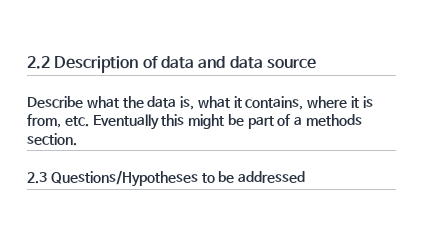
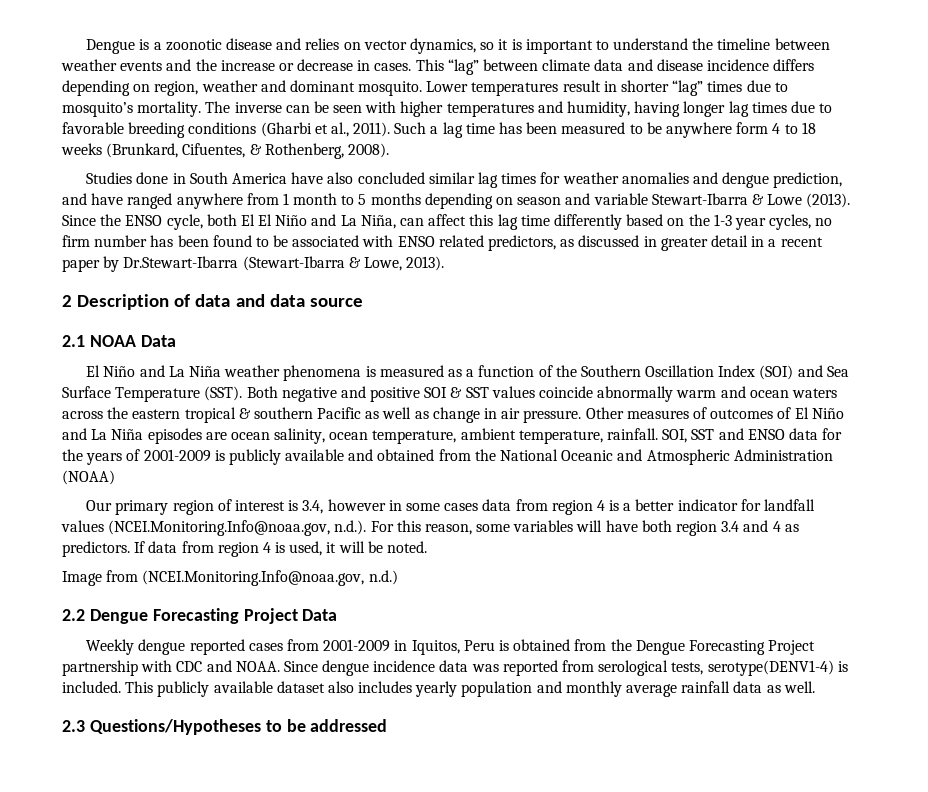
- 2.2 Description of data and data source
+ Dengue is a zoonotic disease and relies on vector dynamics, so it is important to understand the timeline between weather events and the increase or decrease in cases. This “lag” between climate data and disease incidence differs depending on region, weather and dominant mosquito. Lower temperatures result in shorter “lag” times due to mosquito’s mortality. The inverse can be seen with higher temperatures and humidity, having longer lag times due to favorable breeding conditions (Gharbi et al., 2011). Such a lag time has been measured to be anywhere form 4 to 18 weeks (Brunkard, Cifuentes, & Rothenberg, 2008).
+ Studies done in South America have also concluded similar lag times for weather anomalies and dengue prediction, and have ranged anywhere from 1 month to 5 months depending on season and variable Stewart-Ibarra & Lowe (2013). Since the ENSO cycle, both El El Niño and La Niña, can affect this lag time differently based on the 1-3 year cycles, no firm number has been found to be associated with ENSO related predictors, as discussed in greater detail in a recent paper by Dr.Stewart-Ibarra (Stewart-Ibarra & Lowe, 2013).
+ 2 Description of data and data source
- Describe what the data is, what it contains, where it is from, etc. Eventually this might be part of a methods section.
+ 2.1 NOAA Data
+ El Niño and La Niña weather phenomena is measured as a function of the Southern Oscillation Index (SOI) and Sea Surface Temperature (SST). Both negative and positive SOI & SST values coincide abnormally warm and ocean waters across the eastern tropical & southern Pacific as well as change in air pressure. Other measures of outcomes of El Niño and La Niña episodes are ocean salinity, ocean temperature, ambient temperature, rainfall. SOI, SST and ENSO data for the years of 2001-2009 is publicly available and obtained from the National Oceanic and Atmospheric Administration (NOAA)
+ Our primary region of interest is 3.4, however in some cases data from region 4 is a better indicator for landfall values (NCEI.Monitoring.Info@noaa.gov, n.d.). For this reason, some variables will have both region 3.4 and 4 as predictors. If data from region 4 is used, it will be noted.
+ Image from (NCEI.Monitoring.Info@noaa.gov, n.d.)
+ 2.2 Dengue Forecasting Project Data
+ Weekly dengue reported cases from 2001-2009 in Iquitos, Peru is obtained from the Dengue Forecasting Project partnership with CDC and NOAA. Since dengue incidence data was reported from serological tests, serotype(DENV1-4) is included. This publicly available dataset also includes yearly population and monthly average rainfall data as well.

